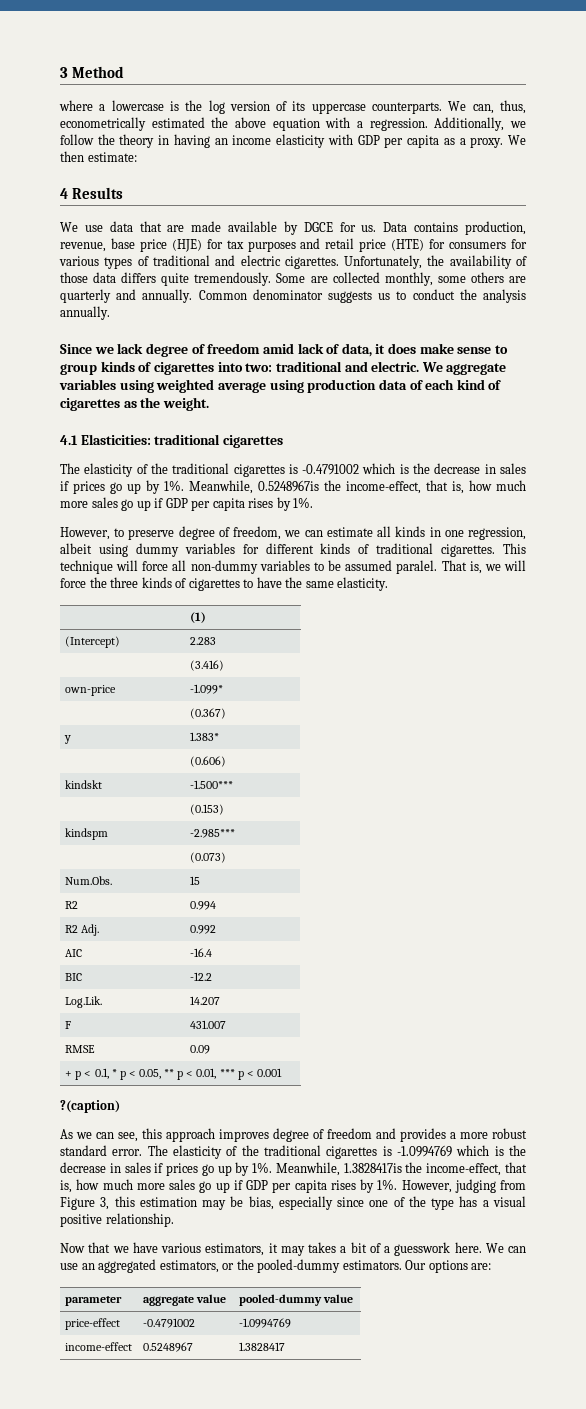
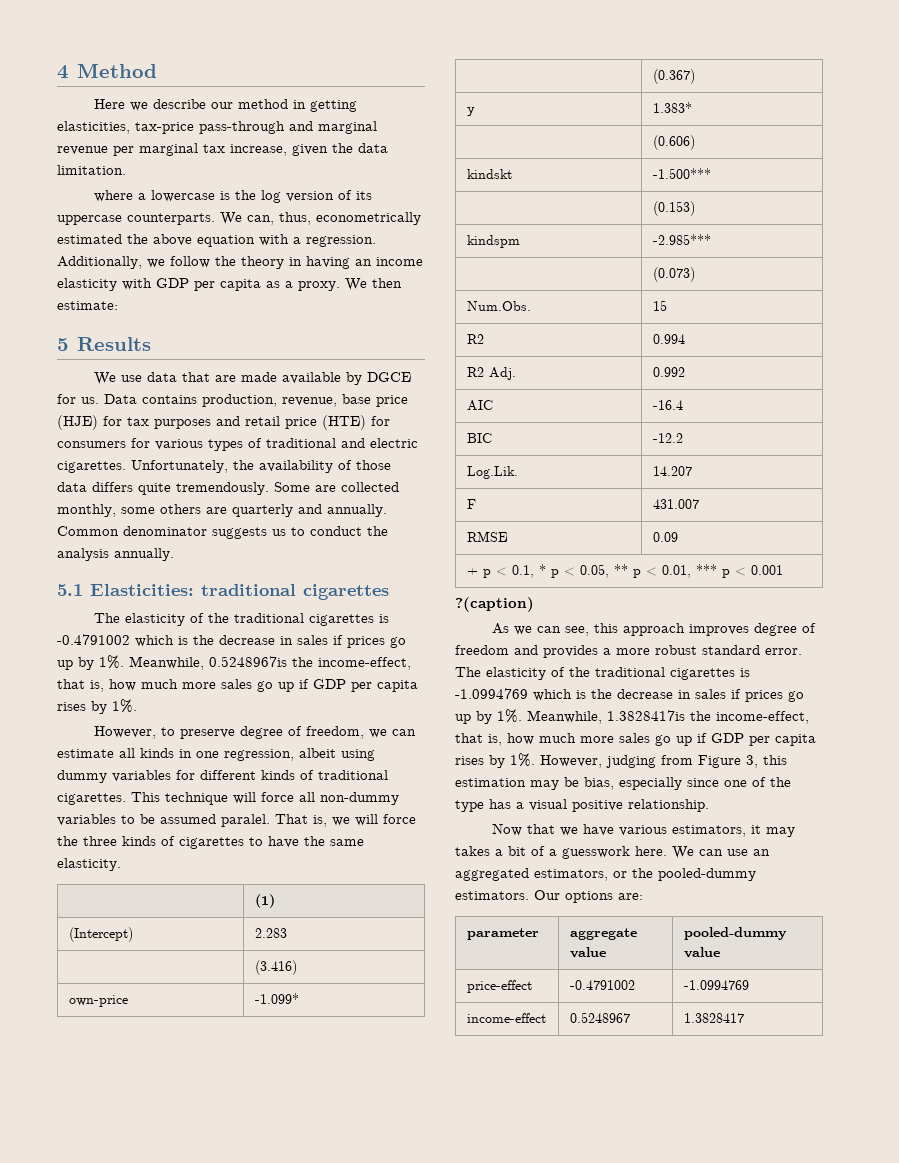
- 3 Method
+ 4 Method
+ Here we describe our method in getting elasticities, tax-price pass-through and marginal revenue per marginal tax increase, given the data limitation.
- 4 Results
+ 5 Results
- Since we lack degree of freedom amid lack of data, it does make sense to group kinds of cigarettes into two: traditional and electric. We aggregate variables using weighted average using production data of each kind of cigarettes as the weight.
- 4.1 Elasticities: traditional cigarettes
+ 5.1 Elasticities: traditional cigarettes

